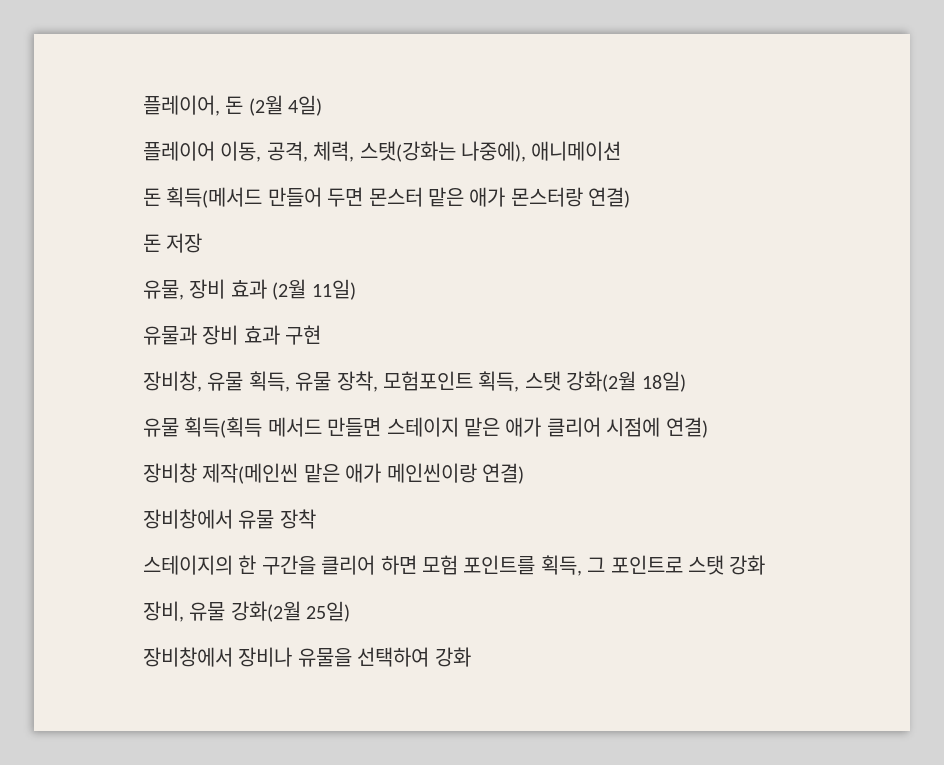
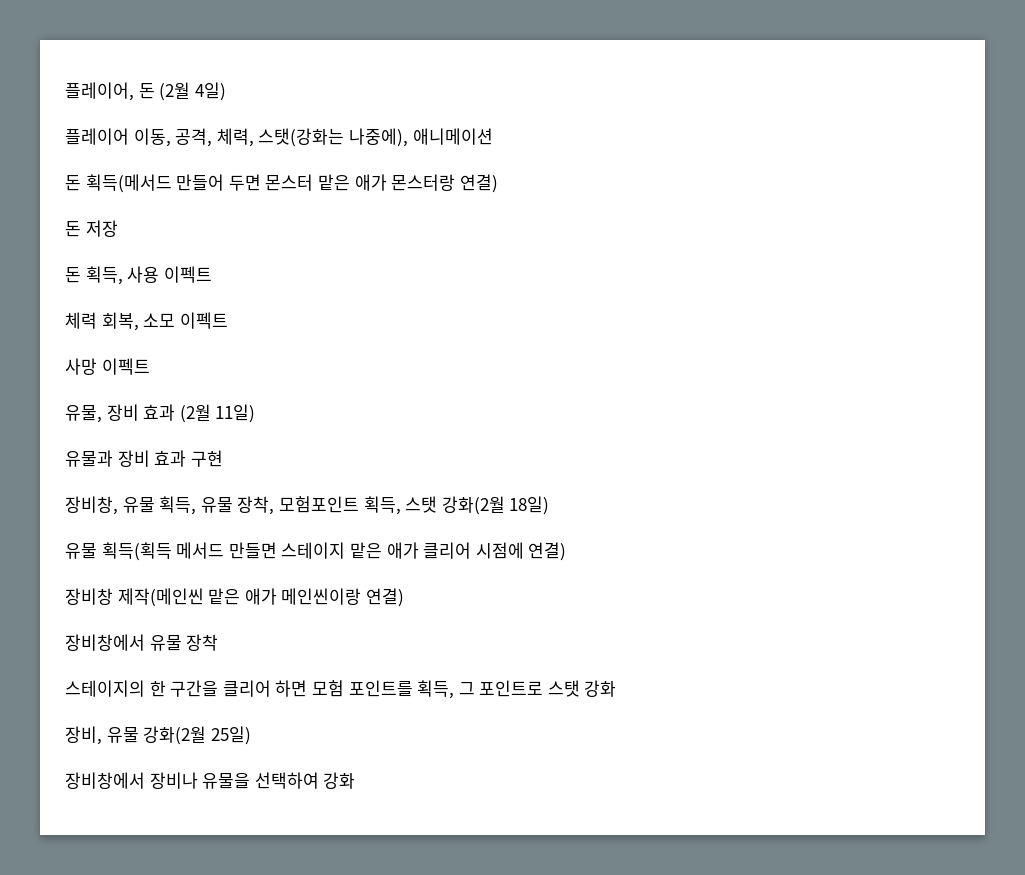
+ 돈 획득, 사용 이펙트
+ 체력 회복, 소모 이펙트
+ 사망 이펙트

